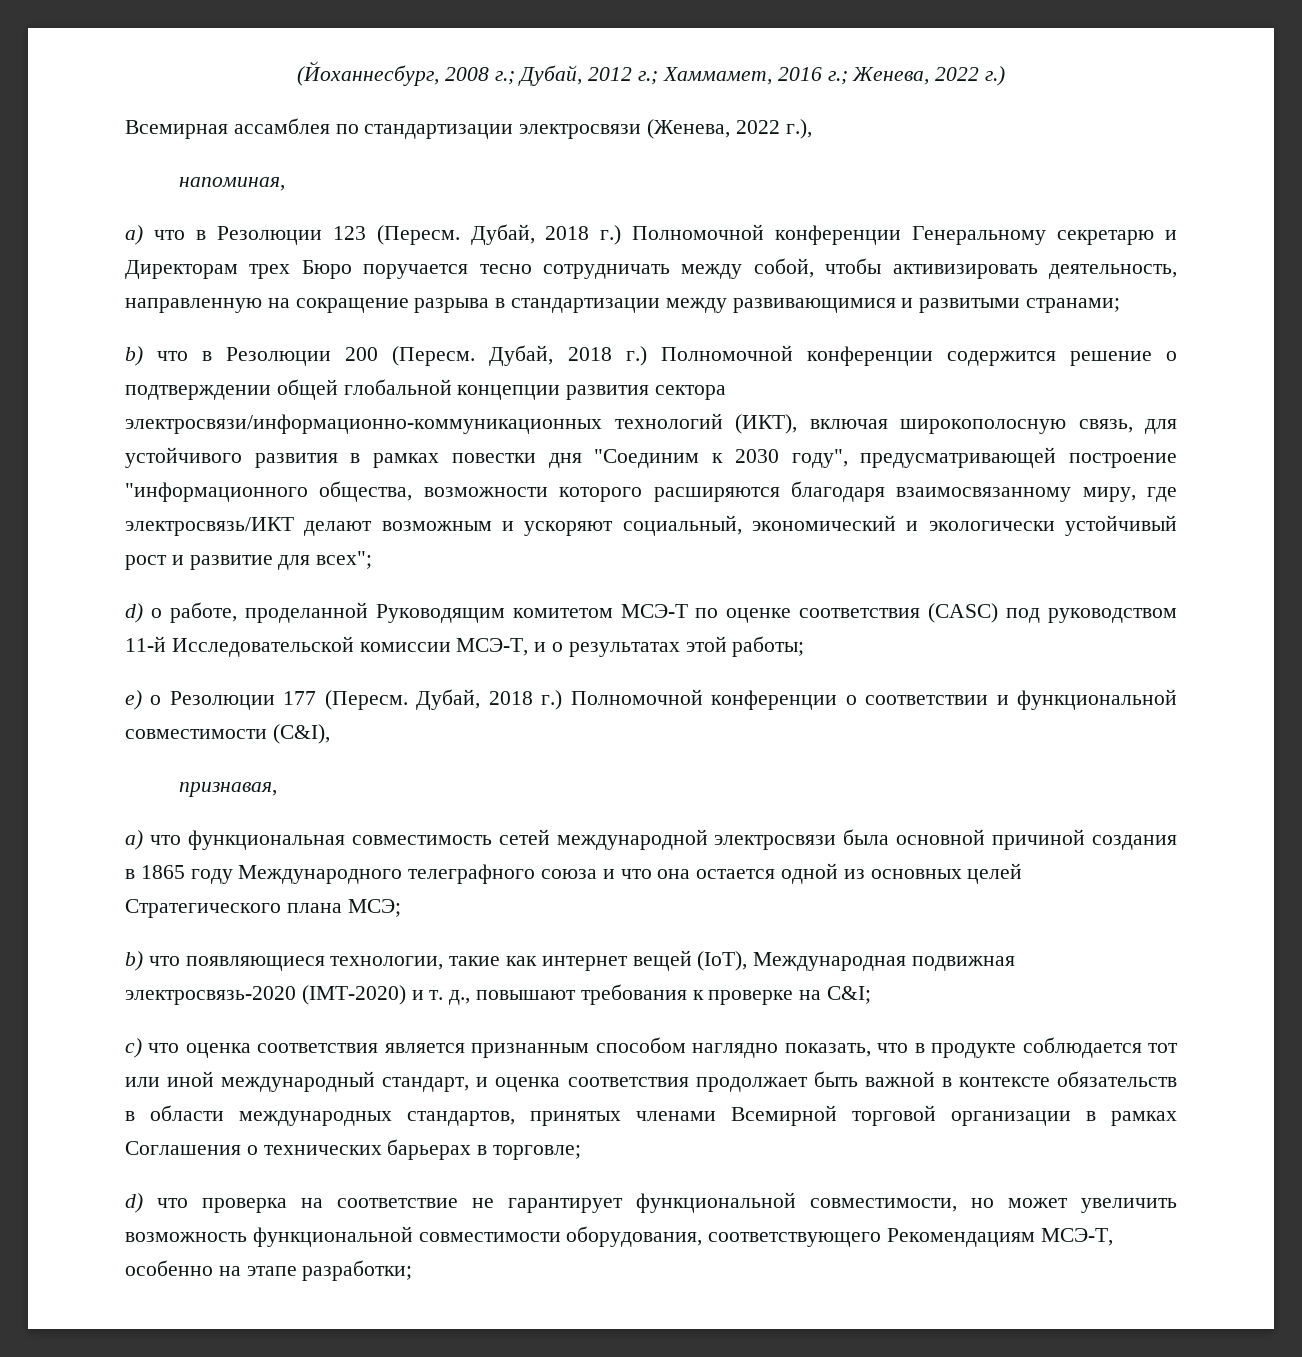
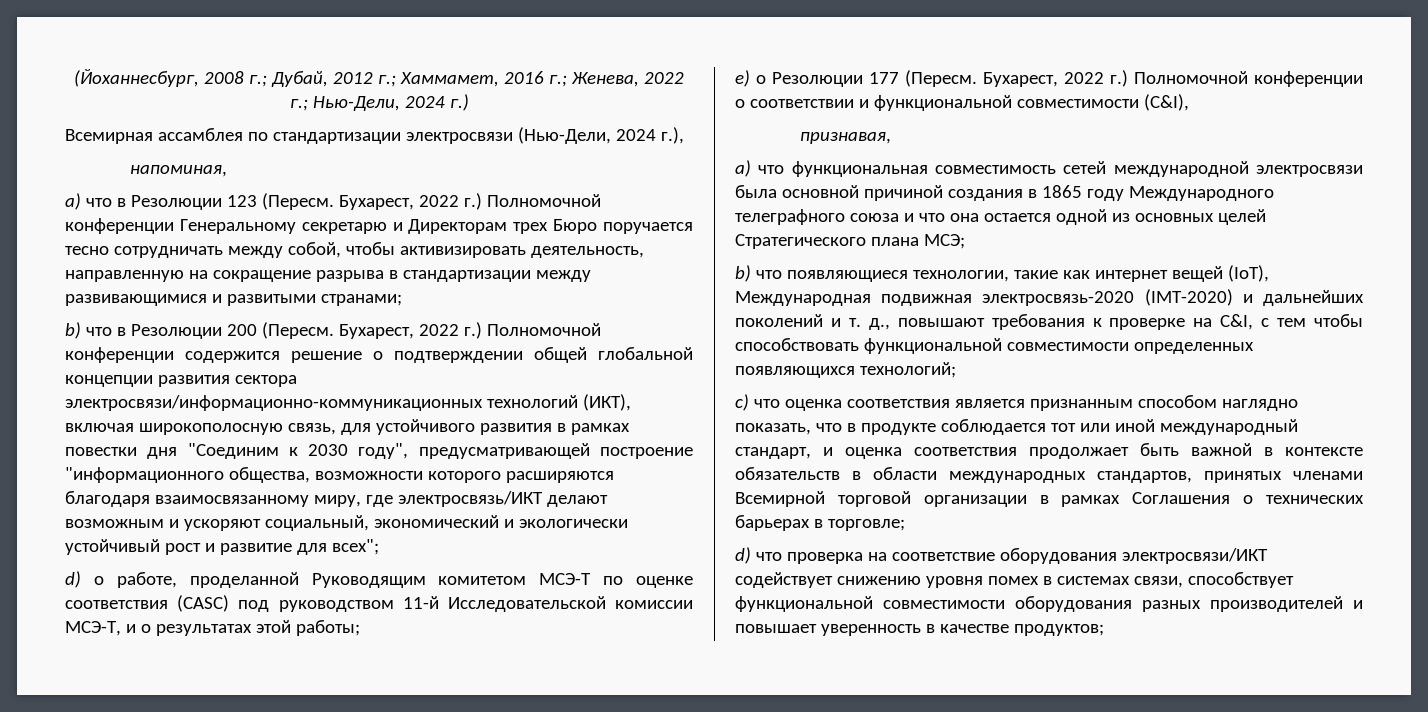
- (Йоханнесбург, 2008 г.; Дубай, 2012 г.; Хаммамет, 2016 г.; Женева, 2022 г.)
+ (Йоханнесбург, 2008 г.; Дубай, 2012 г.; Хаммамет, 2016 г.; Женева, 2022 г.; Нью-Дели, 2024 г.)
- Всемирная ассамблея по стандартизации электросвязи (Женева, 2022 г.),
+ Всемирная ассамблея по стандартизации электросвязи (Нью-Дели, 2024 г.),
- Дубай, 2018 г.) Полномочной конференции Генеральному секретарю и Директорам трех Бюро поручается тесно сотрудничать между собой, чтобы активизировать деятельность, направленную на сокращение разрыва в стандартизации между развивающимися и развитыми странами;
+ Бухарест, 2022 г.) Полномочной конференции Генеральному секретарю и Директорам трех Бюро поручается тесно сотрудничать между собой, чтобы активизировать деятельность, направленную на сокращение разрыва в стандартизации между развивающимися и развитыми странами;
- Дубай, 2018 г.) Полномочной конференции содержится решение о подтверждении общей глобальной концепции развития сектора электросвязи/информационно-коммуникационных технологий (ИКТ), включая широкополосную связь, для устойчивого развития в рамках повестки дня "Соединим к 2030 году", предусматривающей построение "информационного общества, возможности которого расширяются благодаря взаимосвязанному миру, где электросвязь/ИКТ делают возможным и ускоряют социальный, экономический и экологически устойчивый рост и развитие для всех";
+ Бухарест, 2022 г.) Полномочной конференции содержится решение о подтверждении общей глобальной концепции развития сектора электросвязи/информационно-коммуникационных технологий (ИКТ), включая широкополосную связь, для устойчивого развития в рамках повестки дня "Соединим к 2030 году", предусматривающей построение "информационного общества, возможности которого расширяются благодаря взаимосвязанному миру, где электросвязь/ИКТ делают возможным и ускоряют социальный, экономический и экологически устойчивый рост и развитие для всех";
- Дубай, 2018 г.) Полномочной конференции о соответствии и функциональной совместимости (C&I),
+ Бухарест, 2022 г.) Полномочной конференции о соответствии и функциональной совместимости (C&I),
- b) что появляющиеся технологии, такие как интернет вещей (IoT), Международная подвижная электросвязь-2020 (IMT-2020) и т. д., повышают требования к проверке на C&I;
+ b) что появляющиеся технологии, такие как интернет вещей (IoT), Международная подвижная электросвязь-2020 (IMT-2020) и дальнейших поколений и т. д., повышают требования к проверке на C&I, с тем чтобы способствовать функциональной совместимости определенных появляющихся технологий;
- d) что проверка на соответствие не гарантирует функциональной совместимости, но может увеличить возможность функциональной совместимости оборудования, соответствующего Рекомендациям МСЭ-Т, особенно на этапе разработки;
+ d) что проверка на соответствие оборудования электросвязи/ИКТ содействует снижению уровня помех в системах связи, способствует функциональной совместимости оборудования разных производителей и повышает уверенность в качестве продуктов;

